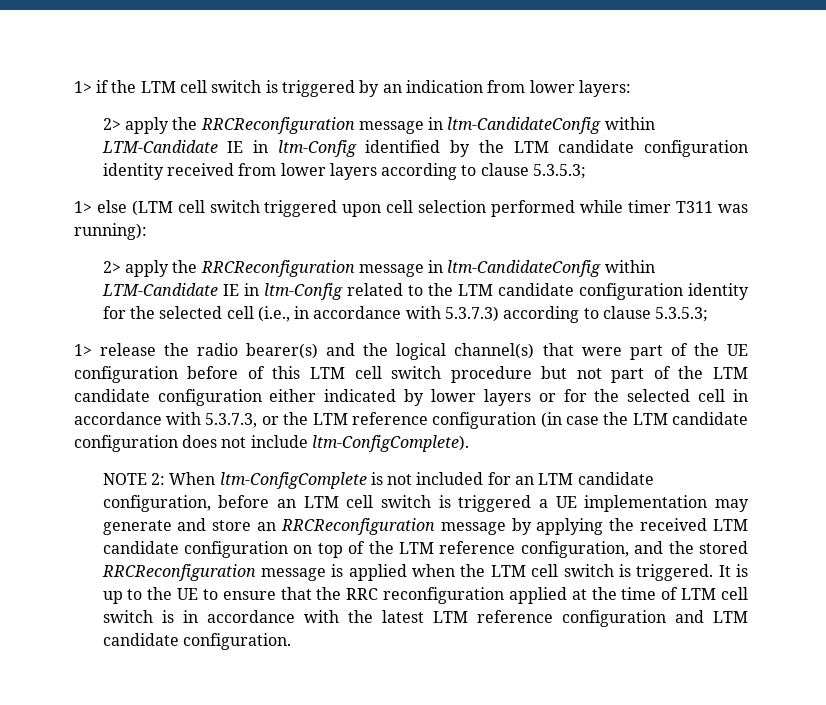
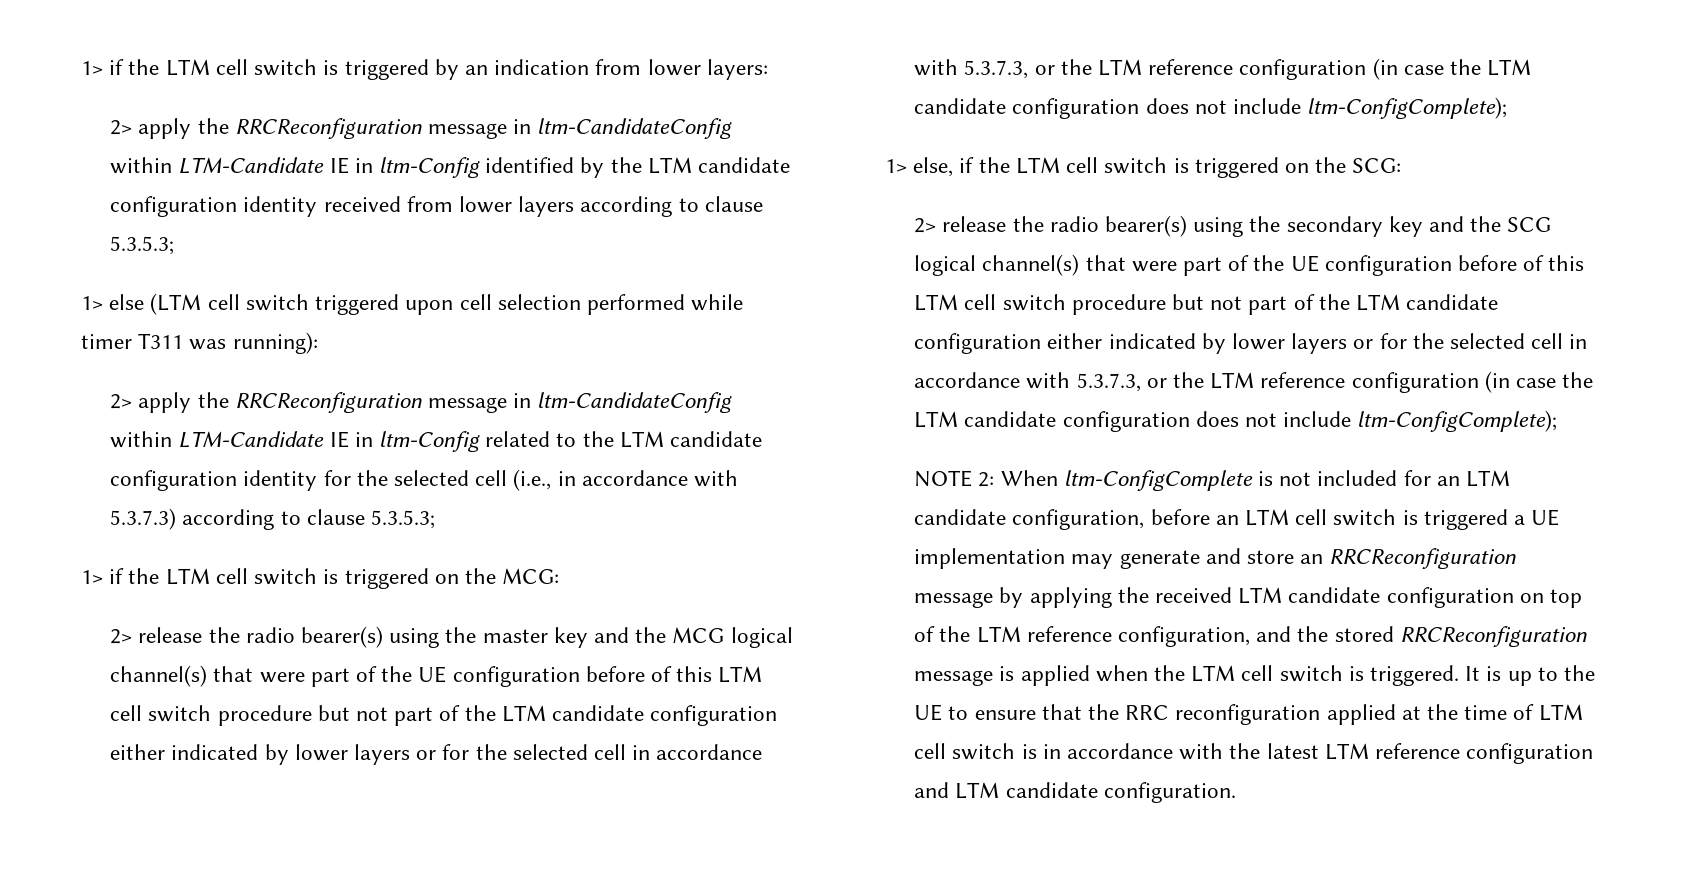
- 1> release the radio bearer(s) and the logical channel(s) that were part of the UE configuration before of this LTM cell switch procedure but not part of the LTM candidate configuration either indicated by lower layers or for the selected cell in accordance with 5.3.7.3, or the LTM reference configuration (in case the LTM candidate configuration does not include ltm-ConfigComplete).
+ 1> if the LTM cell switch is triggered on the MCG:
+ 2> release the radio bearer(s) using the master key and the MCG logical channel(s) that were part of the UE configuration before of this LTM cell switch procedure but not part of the LTM candidate configuration either indicated by lower layers or for the selected cell in accordance with 5.3.7.3, or the LTM reference configuration (in case the LTM candidate configuration does not include ltm-ConfigComplete);
+ 1> else, if the LTM cell switch is triggered on the SCG:
+ 2> release the radio bearer(s) using the secondary key and the SCG logical channel(s) that were part of the UE configuration before of this LTM cell switch procedure but not part of the LTM candidate configuration either indicated by lower layers or for the selected cell in accordance with 5.3.7.3, or the LTM reference configuration (in case the LTM candidate configuration does not include ltm-ConfigComplete);

